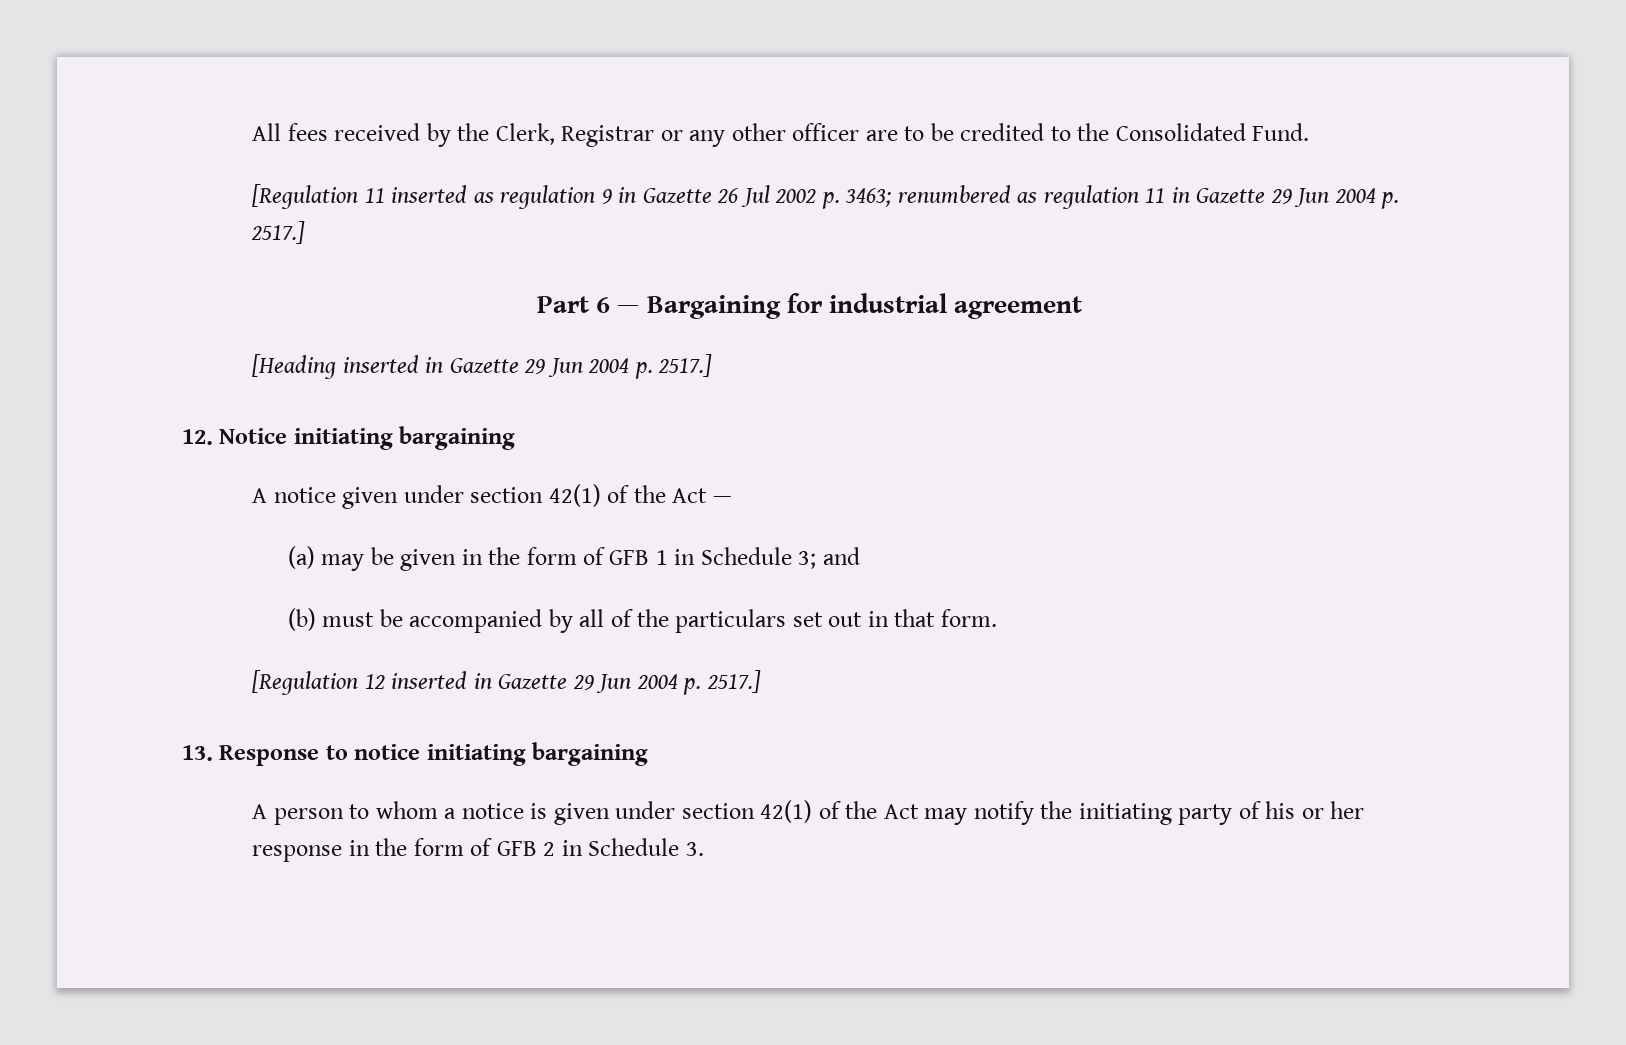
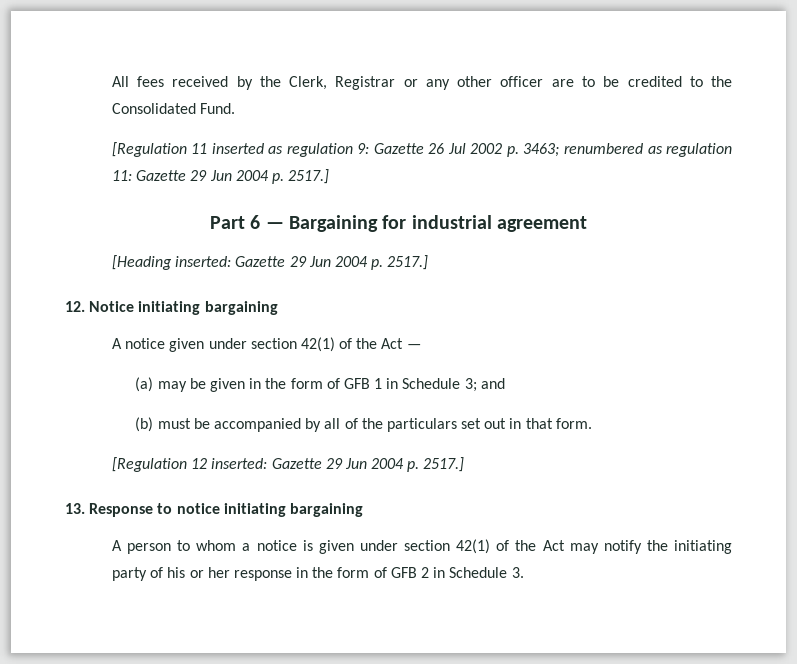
- [Regulation 11 inserted as regulation 9 in Gazette 26 Jul 2002 p. 3463; renumbered as regulation 11 in Gazette 29 Jun 2004 p. 2517.]
+ [Regulation 11 inserted as regulation 9: Gazette 26 Jul 2002 p. 3463; renumbered as regulation 11: Gazette 29 Jun 2004 p. 2517.]
- [Heading inserted in Gazette 29 Jun 2004 p. 2517.]
+ [Heading inserted: Gazette 29 Jun 2004 p. 2517.]
- [Regulation 12 inserted in Gazette 29 Jun 2004 p. 2517.]
+ [Regulation 12 inserted: Gazette 29 Jun 2004 p. 2517.]

